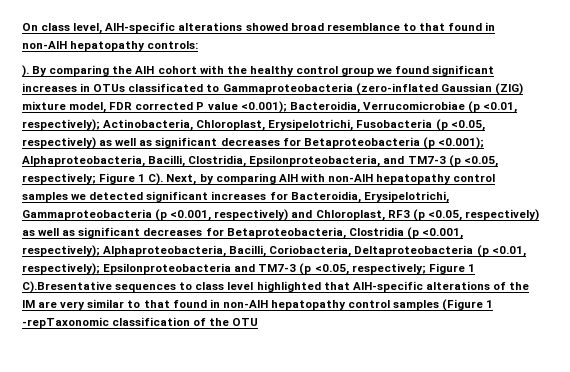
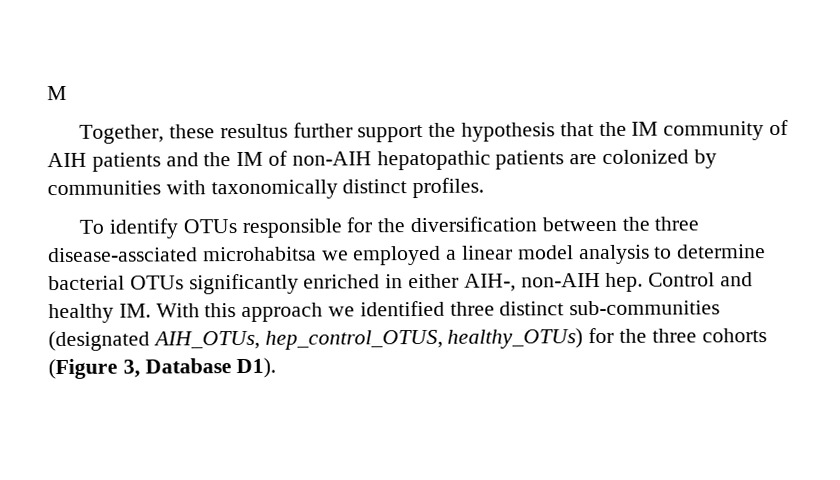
- On class level, AIH-specific alterations showed broad resemblance to that found in non-AIH hepatopathy controls:
- ). By comparing the AIH cohort with the healthy control group we found significant increases in OTUs classificated to Gammaproteobacteria (zero-inflated Gaussian (ZIG) mixture model, FDR corrected P value <0.001); Bacteroidia, Verrucomicrobiae (p <0.01, respectively); Actinobacteria, Chloroplast, Erysipelotrichi, Fusobacteria (p <0.05, respectively) as well as significant decreases for Betaproteobacteria (p <0.001); Alphaproteobacteria, Bacilli, Clostridia, Epsilonproteobacteria, and TM7-3 (p <0.05, respectively; Figure 1 C). Next, by comparing AIH with non-AIH hepatopathy control samples we detected significant increases for Bacteroidia, Erysipelotrichi, Gammaproteobacteria (p <0.001, respectively) and Chloroplast, RF3 (p <0.05, respectively) as well as significant decreases for Betaproteobacteria, Clostridia (p <0.001, respectively); Alphaproteobacteria, Bacilli, Coriobacteria, Deltaproteobacteria (p <0.01, respectively); Epsilonproteobacteria and TM7-3 (p <0.05, respectively; Figure 1 C).Bresentative sequences to class level highlighted that AIH-specific alterations of the IM are very similar to that found in non-AIH hepatopathy control samples (Figure 1 -repTaxonomic classification of the OTU
+ M
+ Together, these resultus further support the hypothesis that the IM community of AIH patients and the IM of non-AIH hepatopathic patients are colonized by communities with taxonomically distinct profiles.
+ To identify OTUs responsible for the diversification between the three disease-assciated microhabitsa we employed a linear model analysis to determine bacterial OTUs significantly enriched in either AIH-, non-AIH hep. Control and healthy IM. With this approach we identified three distinct sub-communities (designated AIH_OTUs, hep_control_OTUS, healthy_OTUs) for the three cohorts (Figure 3, Database D1).

